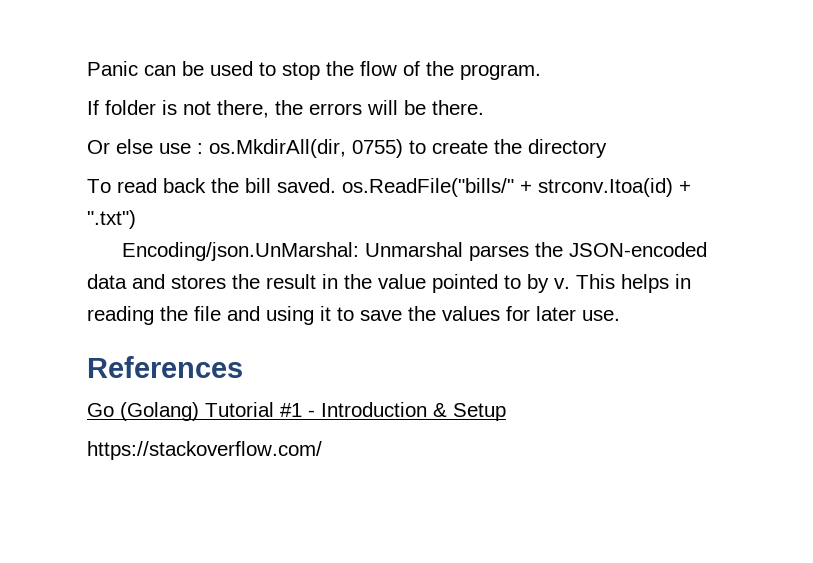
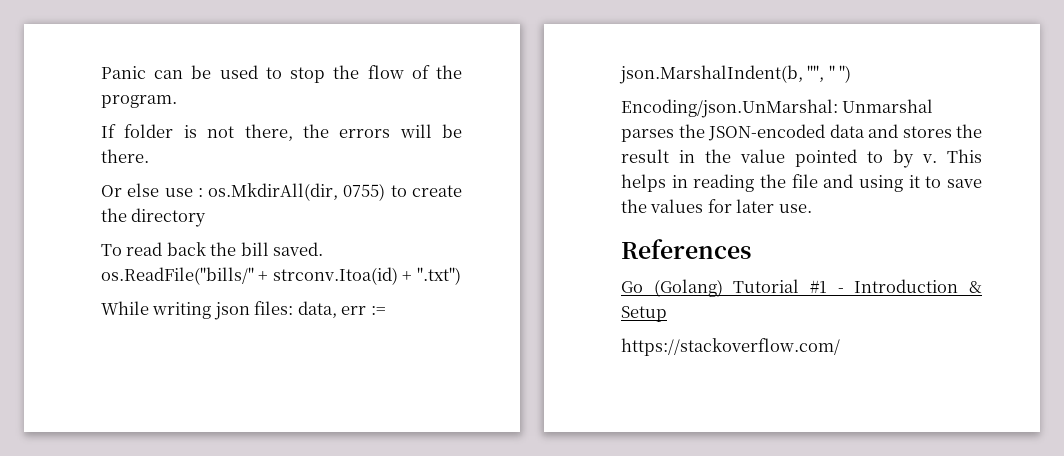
+ While writing json files: data, err := json.MarshalIndent(b, "", " ")

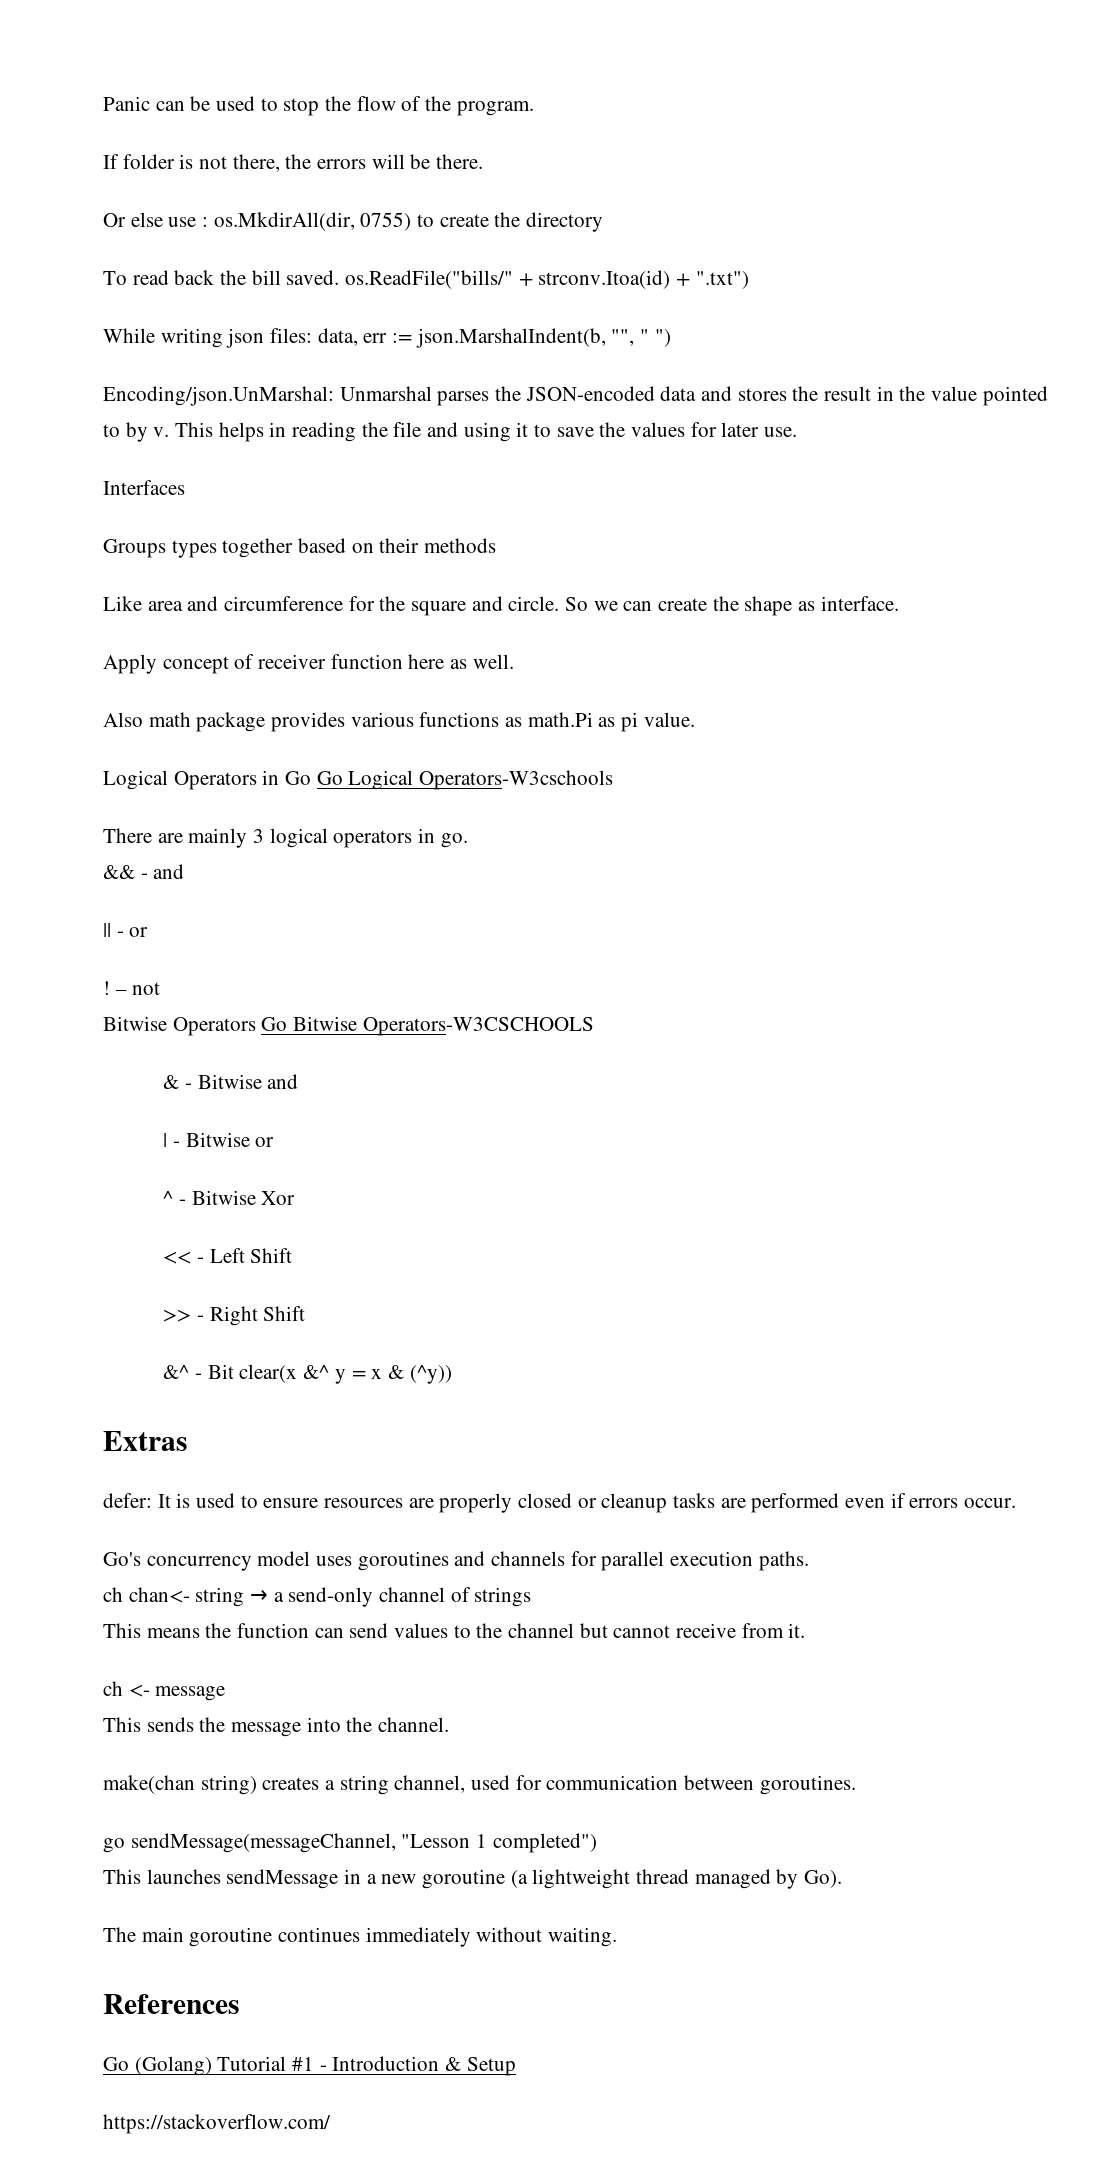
+ Interfaces
+ Groups types together based on their methods
+ Like area and circumference for the square and circle. So we can create the shape as interface.
+ Apply concept of receiver function here as well.
+ Also math package provides various functions as math.Pi as pi value.
+ Logical Operators in Go Go Logical Operators-W3cschools
+ There are mainly 3 logical operators in go.
+ && - and
+ || - or
+ ! – not
+ Bitwise Operators Go Bitwise Operators-W3CSCHOOLS
+ & - Bitwise and
+ | - Bitwise or
+ ^ - Bitwise Xor
+ << - Left Shift
+ >> - Right Shift
+ &^ - Bit clear(x &^ y = x & (^y))
+ Extras
+ defer: It is used to ensure resources are properly closed or cleanup tasks are performed even if errors occur.
+ Go's concurrency model uses goroutines and channels for parallel execution paths.
+ ch chan<- string → a send-only channel of strings
+ This means the function can send values to the channel but cannot receive from it.
+ ch <- message
+ This sends the message into the channel.
+ make(chan string) creates a string channel, used for communication between goroutines.
+ go sendMessage(messageChannel, "Lesson 1 completed")
+ This launches sendMessage in a new goroutine (a lightweight thread managed by Go).
+ The main goroutine continues immediately without waiting.

